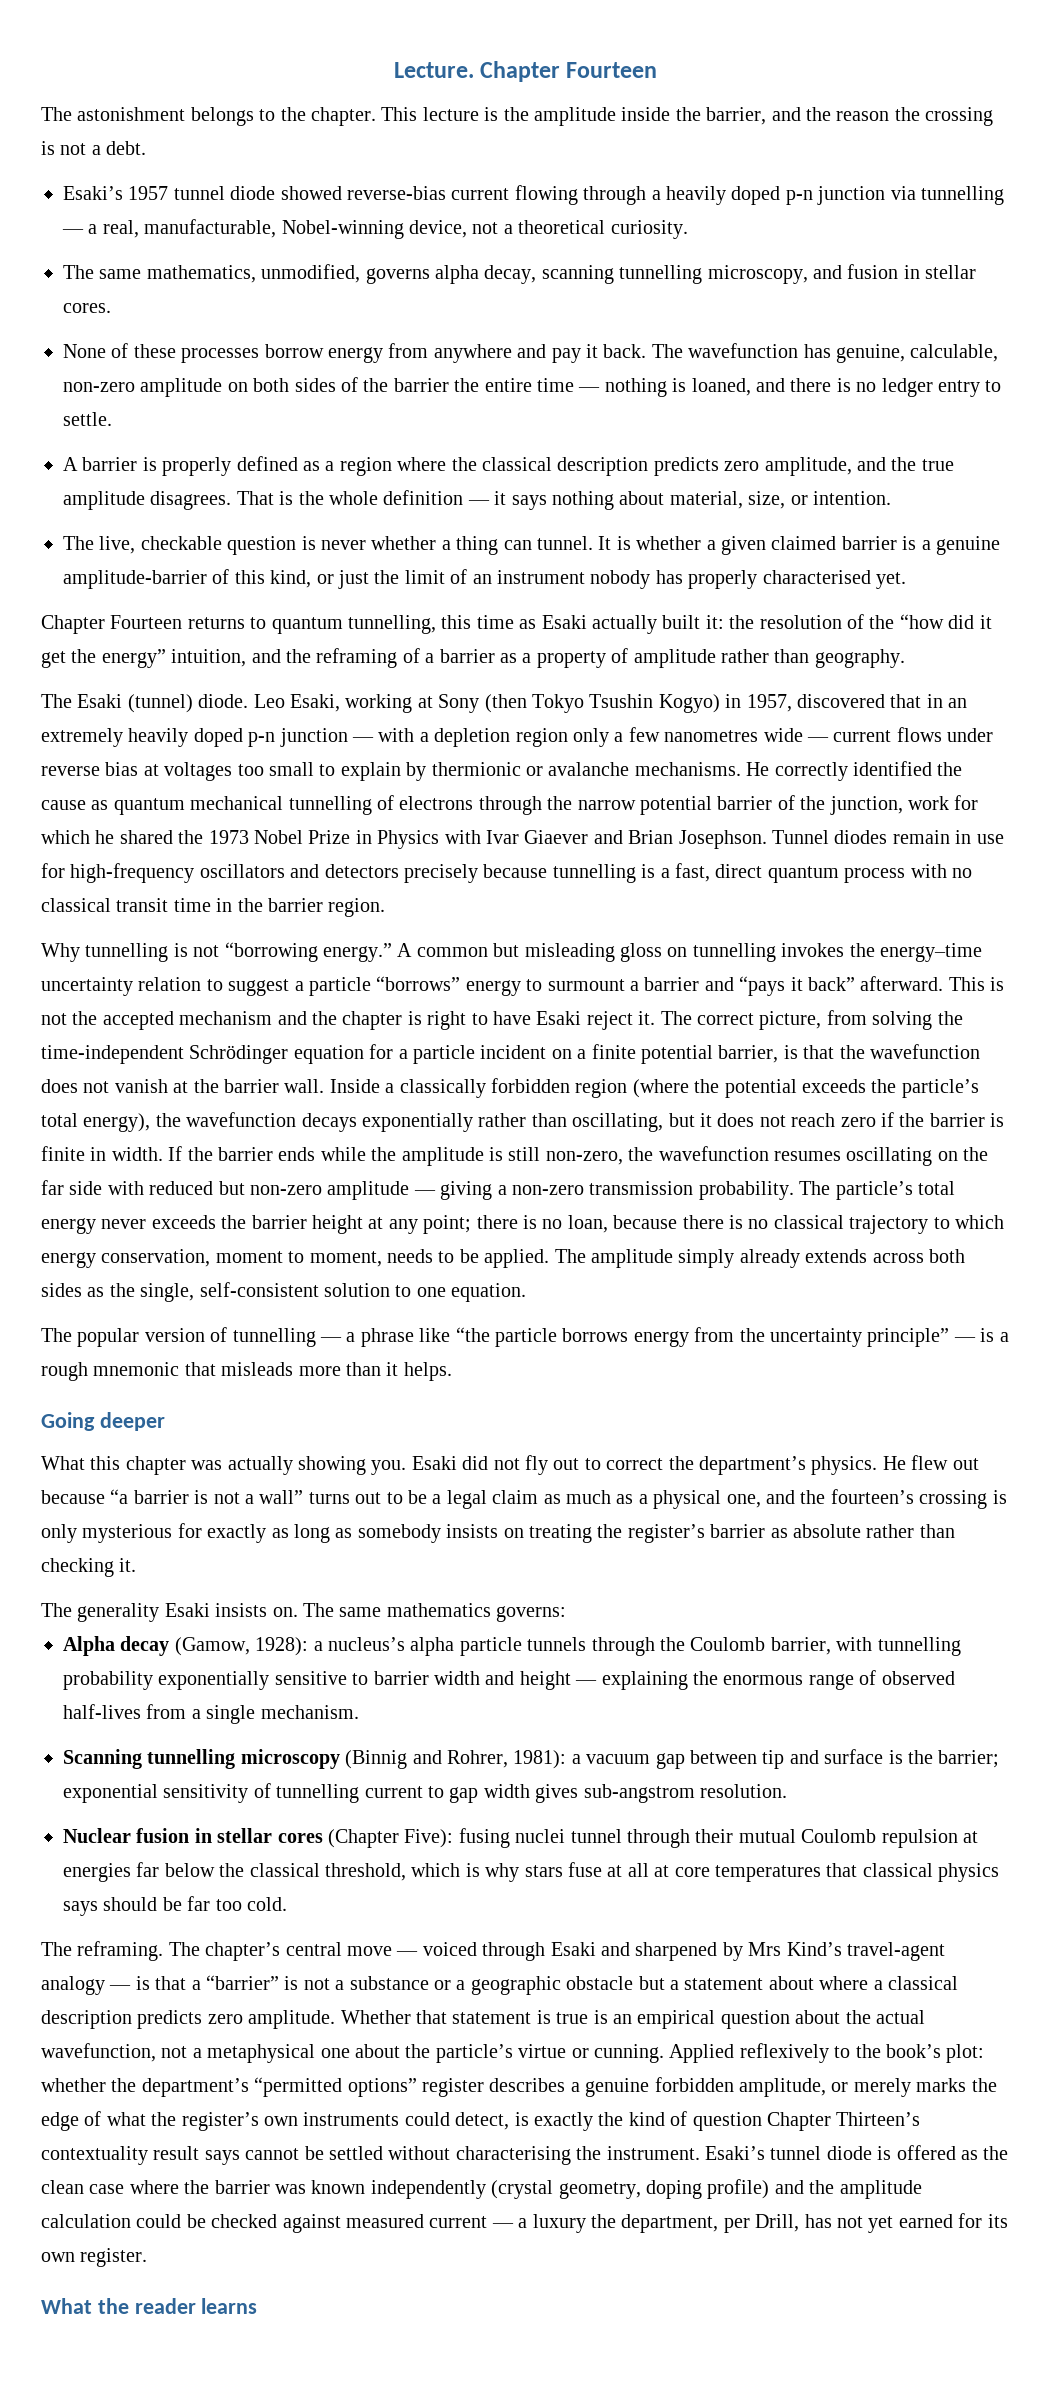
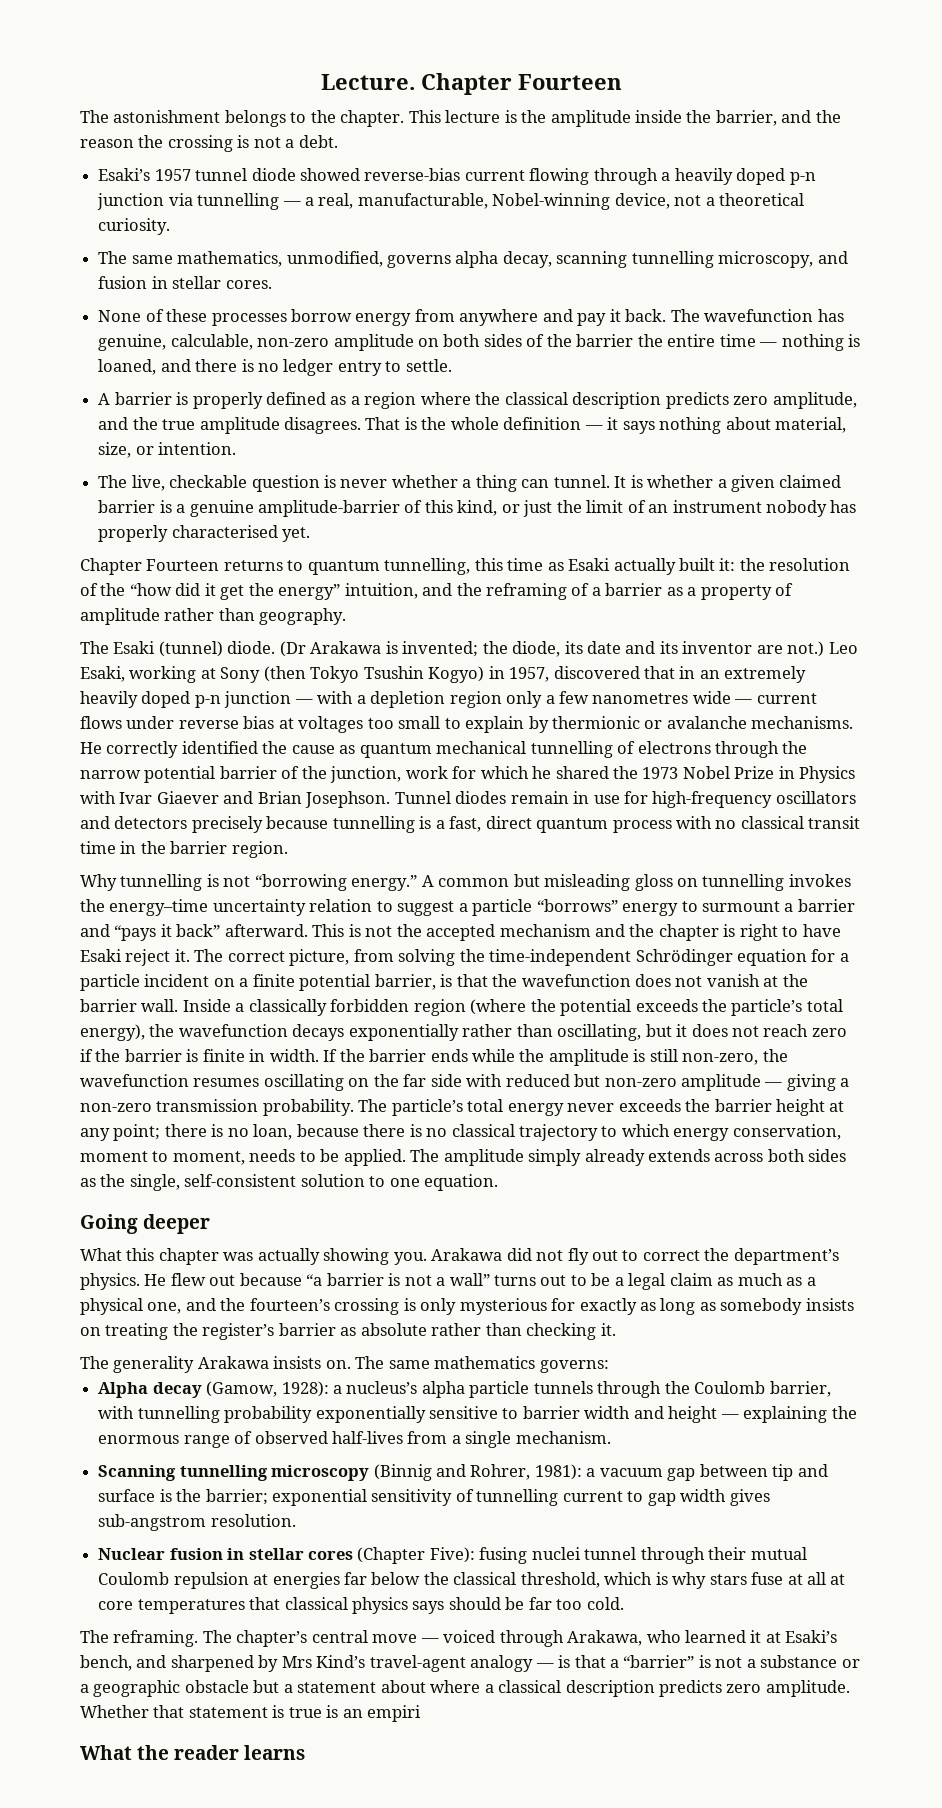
+ (Dr Arakawa is invented; the diode, its date and its inventor are not.)
- The popular version of tunnelling — a phrase like “the particle borrows energy from the uncertainty principle” — is a rough mnemonic that misleads more than it helps.
- Esaki did not fly out to correct the department’s physics.
+ Arakawa did not fly out to correct the department’s physics.
- The generality Esaki insists on.
+ The generality Arakawa insists on.
- The chapter’s central move — voiced through Esaki and sharpened by Mrs Kind’s travel-agent analogy — is that a “barrier” is not a substance or a geographic obstacle but a statement about where a classical description predicts zero amplitude.
+ The chapter’s central move — voiced through Arakawa, who learned it at Esaki’s bench, and sharpened by Mrs Kind’s travel-agent analogy — is that a “barrier” is not a substance or a geographic obstacle but a statement about where a classical description predicts zero amplitude.
- Whether that statement is true is an empirical question about the actual wavefunction, not a metaphysical one about the particle’s virtue or cunning. Applied reflexively to the book’s plot: whether the department’s “permitted options” register describes a genuine forbidden amplitude, or merely marks the edge of what the register’s own instruments could detect, is exactly the kind of question Chapter Thirteen’s contextuality result says cannot be settled without characterising the instrument. Esaki’s tunnel diode is offered as the clean case where the barrier was known independently (crystal geometry, doping profile) and the amplitude calculation could be checked against measured current — a luxury the department, per Drill, has not yet earned for its own register.
+ Whether that statement is true is an empiri

